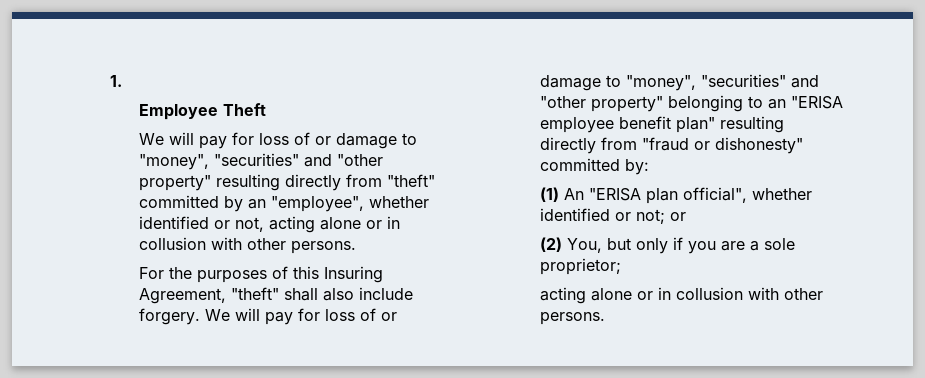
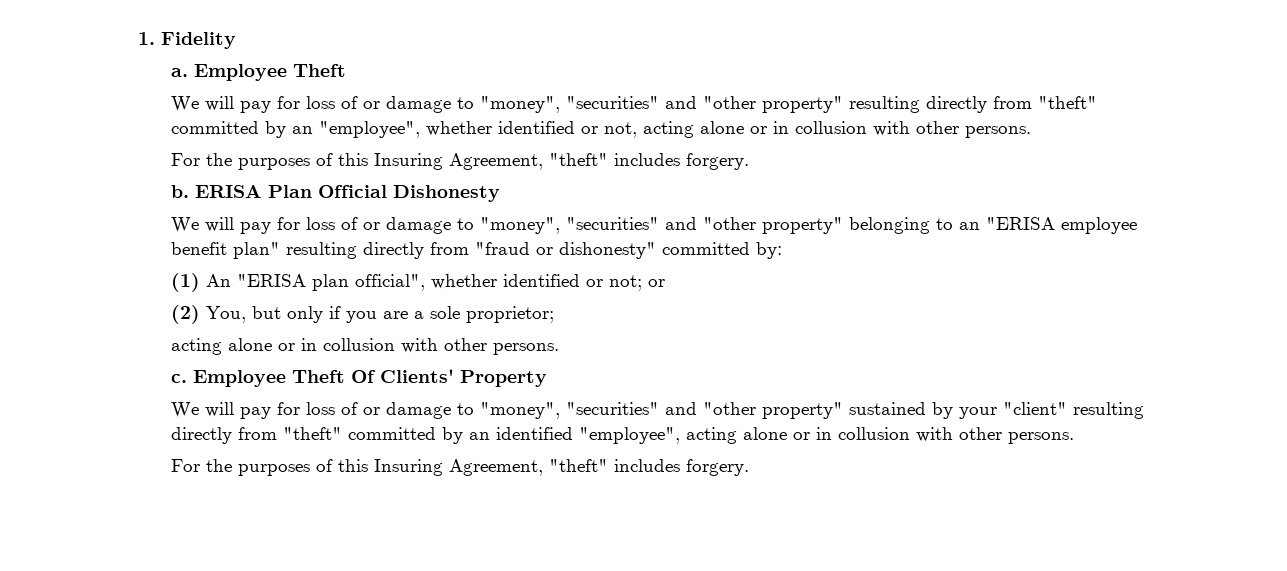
- 1.
- Employee Theft
+ 1. Fidelity
+ a. Employee Theft
  We will pay for loss of or damage to "money", "securities" and "other property" resulting directly from "theft" committed by an "employee", whether identified or not, acting alone or in collusion with other persons.
- For the purposes of this Insuring Agreement, "theft" shall also include forgery. We will pay for loss of or damage to "money", "securities" and "other property" belonging to an "ERISA employee benefit plan" resulting directly from "fraud or dishonesty" committed by:
+ For the purposes of this Insuring Agreement, "theft" includes forgery.
+ b. ERISA Plan Official Dishonesty
+ We will pay for loss of or damage to "money", "securities" and "other property" belonging to an "ERISA employee benefit plan" resulting directly from "fraud or dishonesty" committed by:
+ c. Employee Theft Of Clients' Property
+ We will pay for loss of or damage to "money", "securities" and "other property" sustained by your "client" resulting directly from "theft" committed by an identified "employee", acting alone or in collusion with other persons.
+ For the purposes of this Insuring Agreement, "theft" includes forgery.

